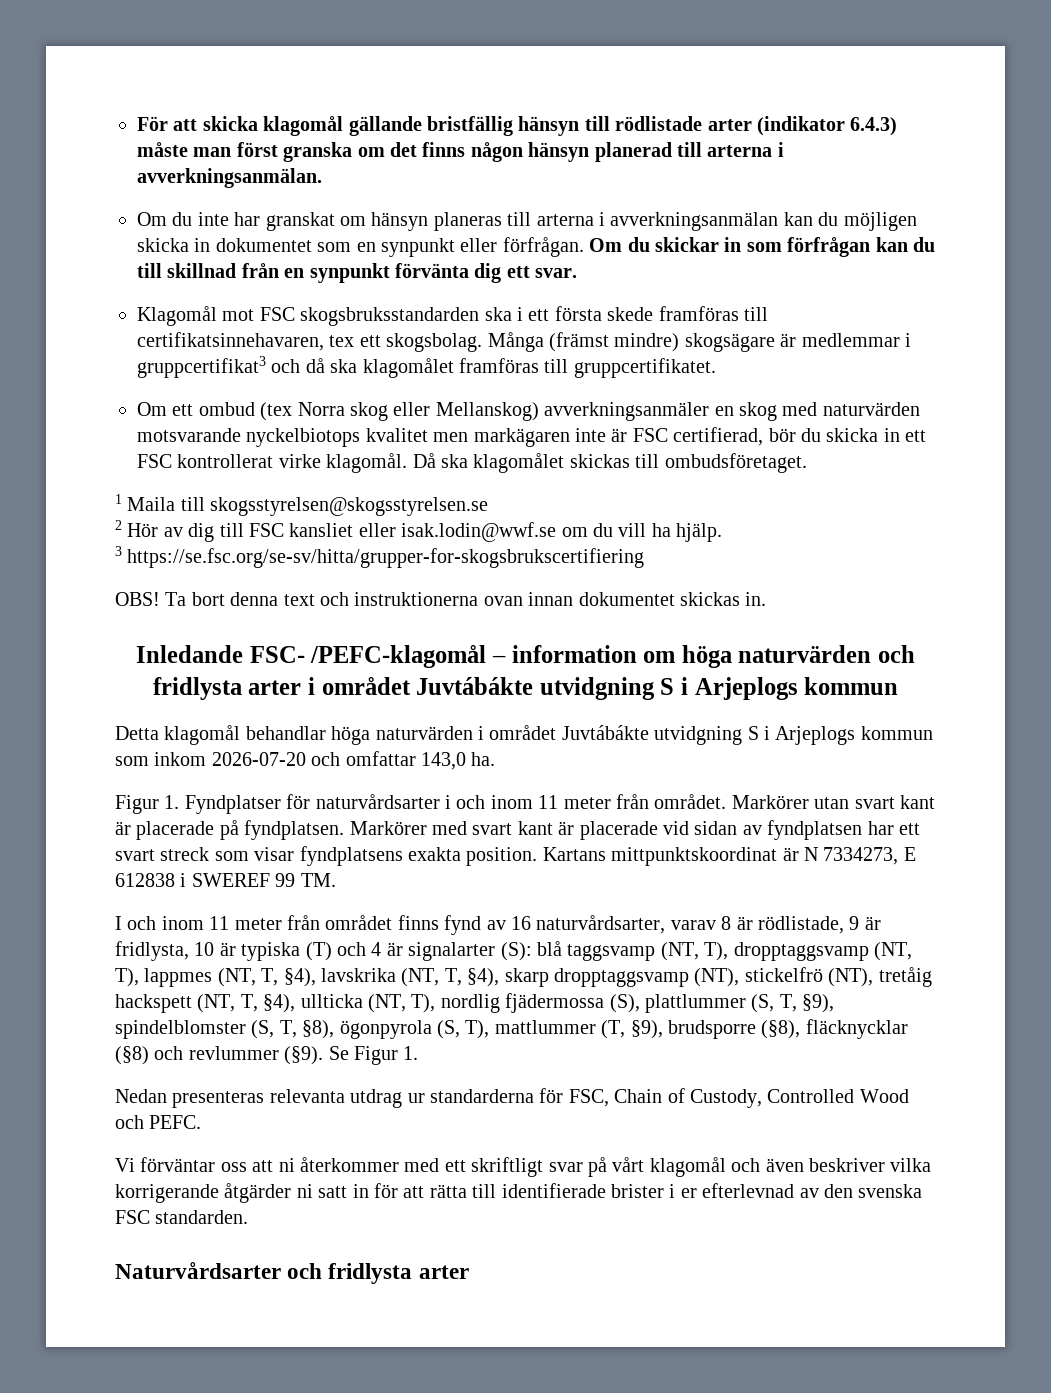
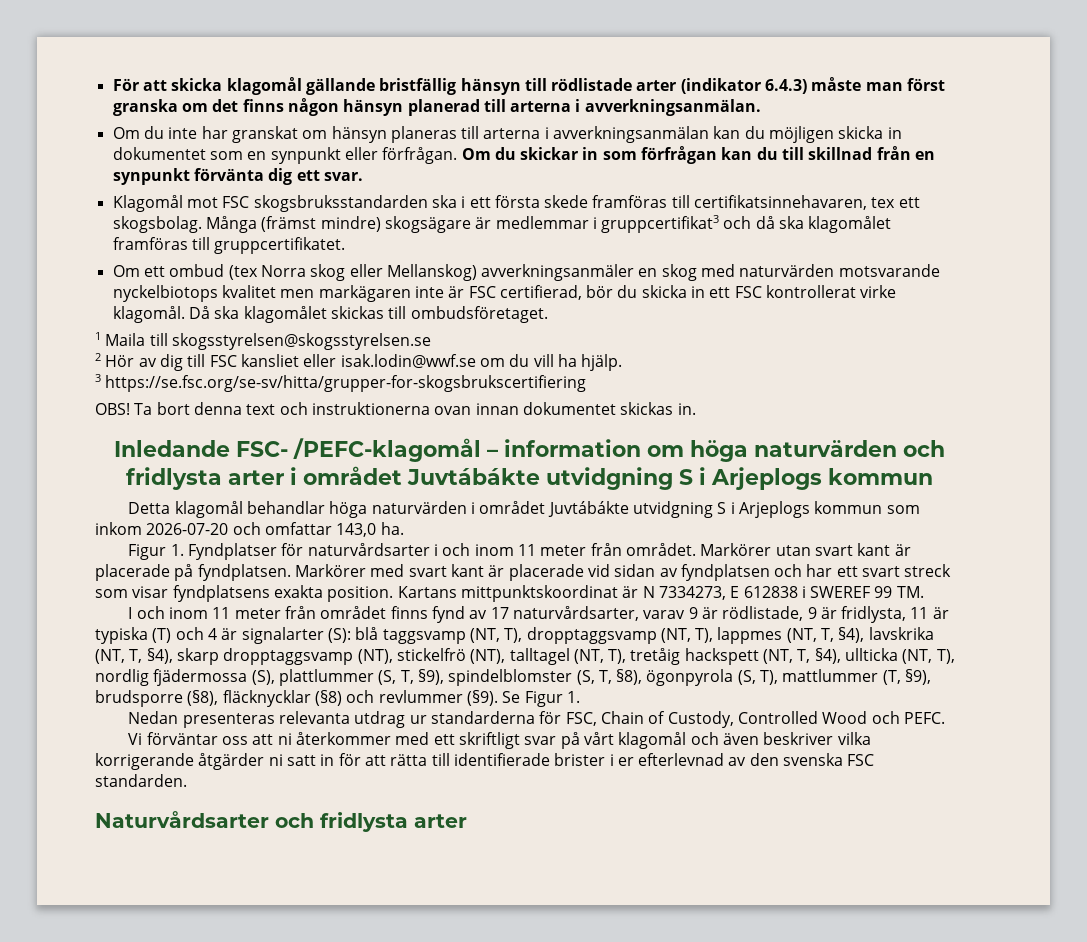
- Markörer med svart kant är placerade vid sidan av fyndplatsen har ett svart streck som visar fyndplatsens exakta position.
+ Markörer med svart kant är placerade vid sidan av fyndplatsen och har ett svart streck som visar fyndplatsens exakta position.
- I och inom 11 meter från området finns fynd av 16 naturvårdsarter, varav 8 är rödlistade, 9 är fridlysta, 10 är typiska (T) och 4 är signalarter (S):
+ I och inom 11 meter från området finns fynd av 17 naturvårdsarter, varav 9 är rödlistade, 9 är fridlysta, 11 är typiska (T) och 4 är signalarter (S):
- blå taggsvamp (NT, T), dropptaggsvamp (NT, T), lappmes (NT, T, §4), lavskrika (NT, T, §4), skarp dropptaggsvamp (NT), stickelfrö (NT), tretåig hackspett (NT, T, §4), ullticka (NT, T), nordlig fjädermossa (S), plattlummer (S, T, §9), spindelblomster (S, T, §8), ögonpyrola (S, T), mattlummer (T, §9), brudsporre (§8), fläcknycklar (§8) och revlummer (§9).
+ blå taggsvamp (NT, T), dropptaggsvamp (NT, T), lappmes (NT, T, §4), lavskrika (NT, T, §4), skarp dropptaggsvamp (NT), stickelfrö (NT), talltagel (NT, T), tretåig hackspett (NT, T, §4), ullticka (NT, T), nordlig fjädermossa (S), plattlummer (S, T, §9), spindelblomster (S, T, §8), ögonpyrola (S, T), mattlummer (T, §9), brudsporre (§8), fläcknycklar (§8) och revlummer (§9).

